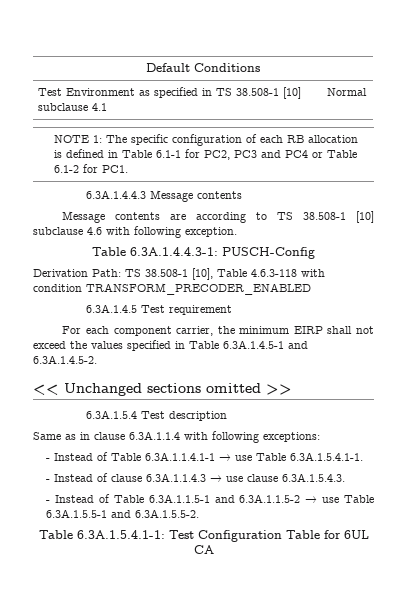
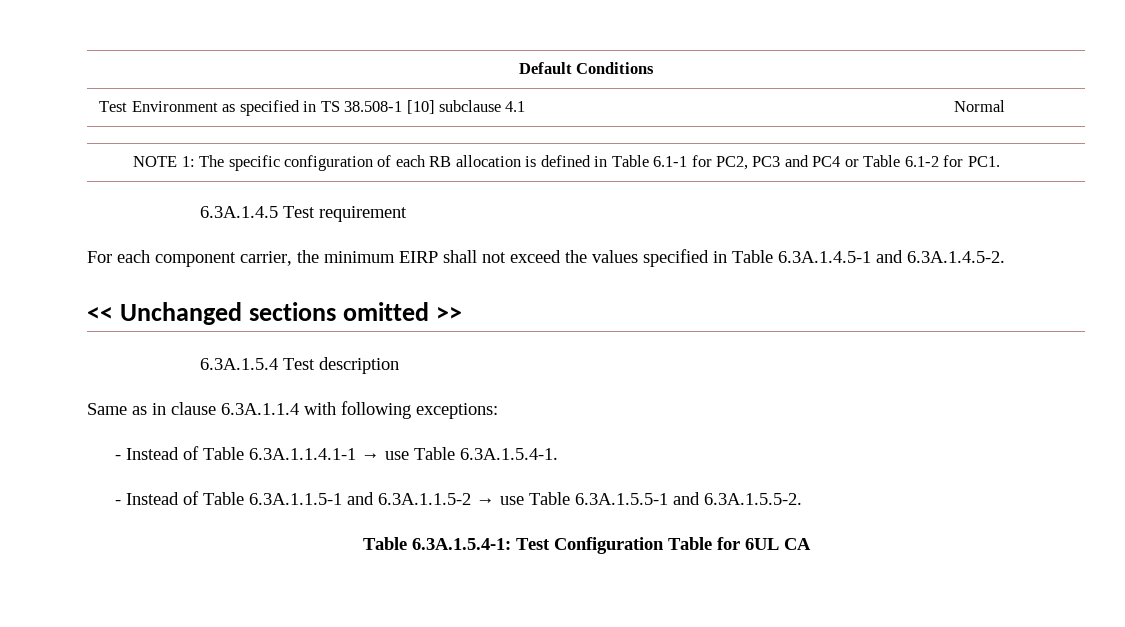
- 6.3A.1.4.4.3 Message contents
- Message contents are according to TS 38.508-1 [10] subclause 4.6 with following exception.
- Table 6.3A.1.4.4.3-1: PUSCH-Config
- Derivation Path: TS 38.508-1 [10], Table 4.6.3-118 with condition TRANSFORM_PRECODER_ENABLED
- - Instead of Table 6.3A.1.1.4.1-1 → use Table 6.3A.1.5.4.1-1.
- - Instead of clause 6.3A.1.1.4.3 → use clause 6.3A.1.5.4.3.
+ - Instead of Table 6.3A.1.1.4.1-1 → use Table 6.3A.1.5.4-1.
- Table 6.3A.1.5.4.1-1: Test Configuration Table for 6UL CA
+ Table 6.3A.1.5.4-1: Test Configuration Table for 6UL CA

